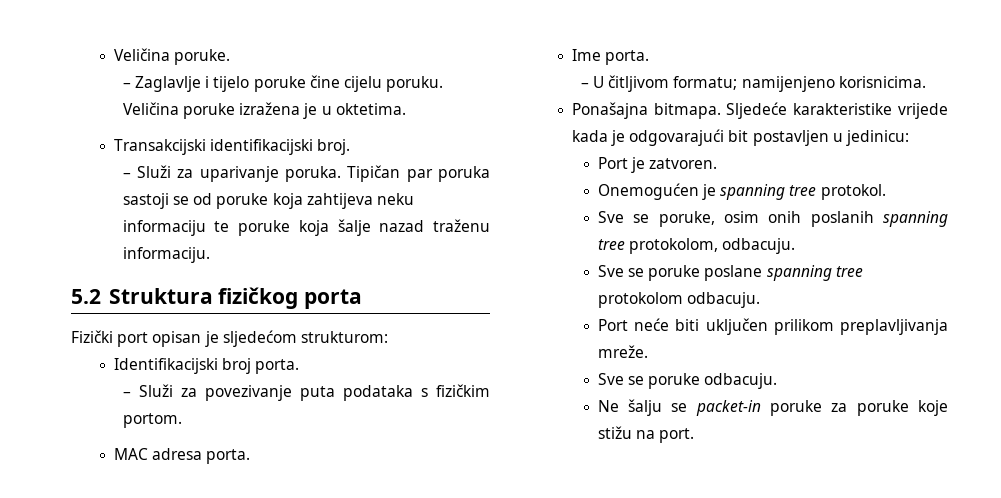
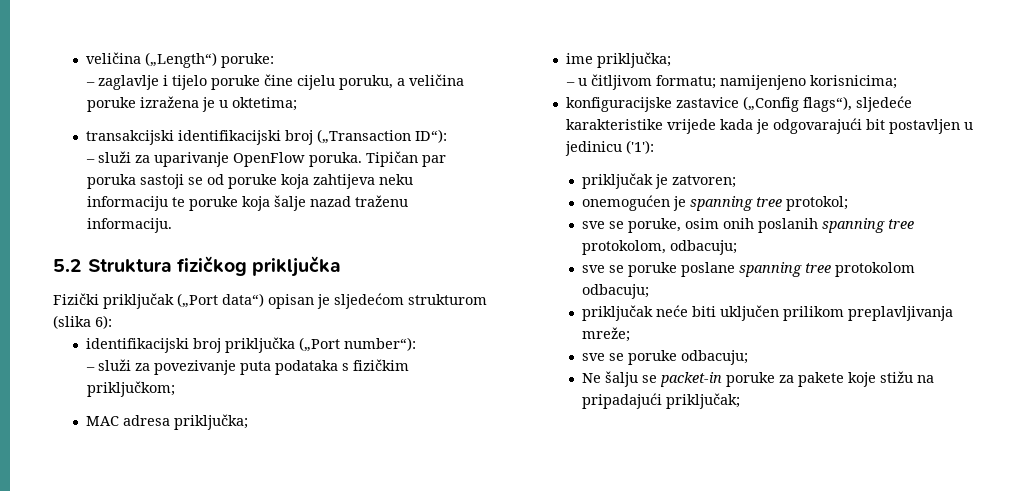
- Veličina poruke.
- – Zaglavlje i tijelo poruke čine cijelu poruku. Veličina poruke izražena je u oktetima.
- Transakcijski identifikacijski broj.
- – Služi za uparivanje poruka.
+ veličina („Length“) poruke:
+ – zaglavlje i tijelo poruke čine cijelu poruku, a veličina poruke izražena je u oktetima;
+ transakcijski identifikacijski broj („Transaction ID“):
+ – služi za uparivanje OpenFlow poruka.
- 5.2 Struktura fizičkog porta
+ 5.2 Struktura fizičkog priključka
- Fizički port opisan je sljedećom strukturom:
- Identifikacijski broj porta.
- – Služi za povezivanje puta podataka s fizičkim portom.
+ Fizički priključak („Port data“) opisan je sljedećom strukturom (slika 6):
+ identifikacijski broj priključka („Port number“):
+ – služi za povezivanje puta podataka s fizičkim priključkom;
- MAC adresa porta.
- Ime porta.
- – U čitljivom formatu; namijenjeno korisnicima.
- Ponašajna bitmapa. Sljedeće karakteristike vrijede kada je odgovarajući bit postavljen u jedinicu:
- Port je zatvoren.
- Onemogućen je spanning tree protokol.
- Sve se poruke, osim onih poslanih spanning tree protokolom, odbacuju.
- Sve se poruke poslane spanning tree protokolom odbacuju.
- Port neće biti uključen prilikom preplavljivanja mreže.
- Sve se poruke odbacuju.
+ MAC adresa priključka;
+ ime priključka;
+ – u čitljivom formatu; namijenjeno korisnicima;
+ konfiguracijske zastavice („Config flags“), sljedeće karakteristike vrijede kada je odgovarajući bit postavljen u jedinicu ('1'):
+ priključak je zatvoren;
+ onemogućen je spanning tree protokol;
+ sve se poruke, osim onih poslanih spanning tree protokolom, odbacuju;
+ sve se poruke poslane spanning tree protokolom odbacuju;
+ priključak neće biti uključen prilikom preplavljivanja mreže;
+ sve se poruke odbacuju;
- Ne šalju se packet-in poruke za poruke koje stižu na port.
+ Ne šalju se packet-in poruke za pakete koje stižu na pripadajući priključak;

